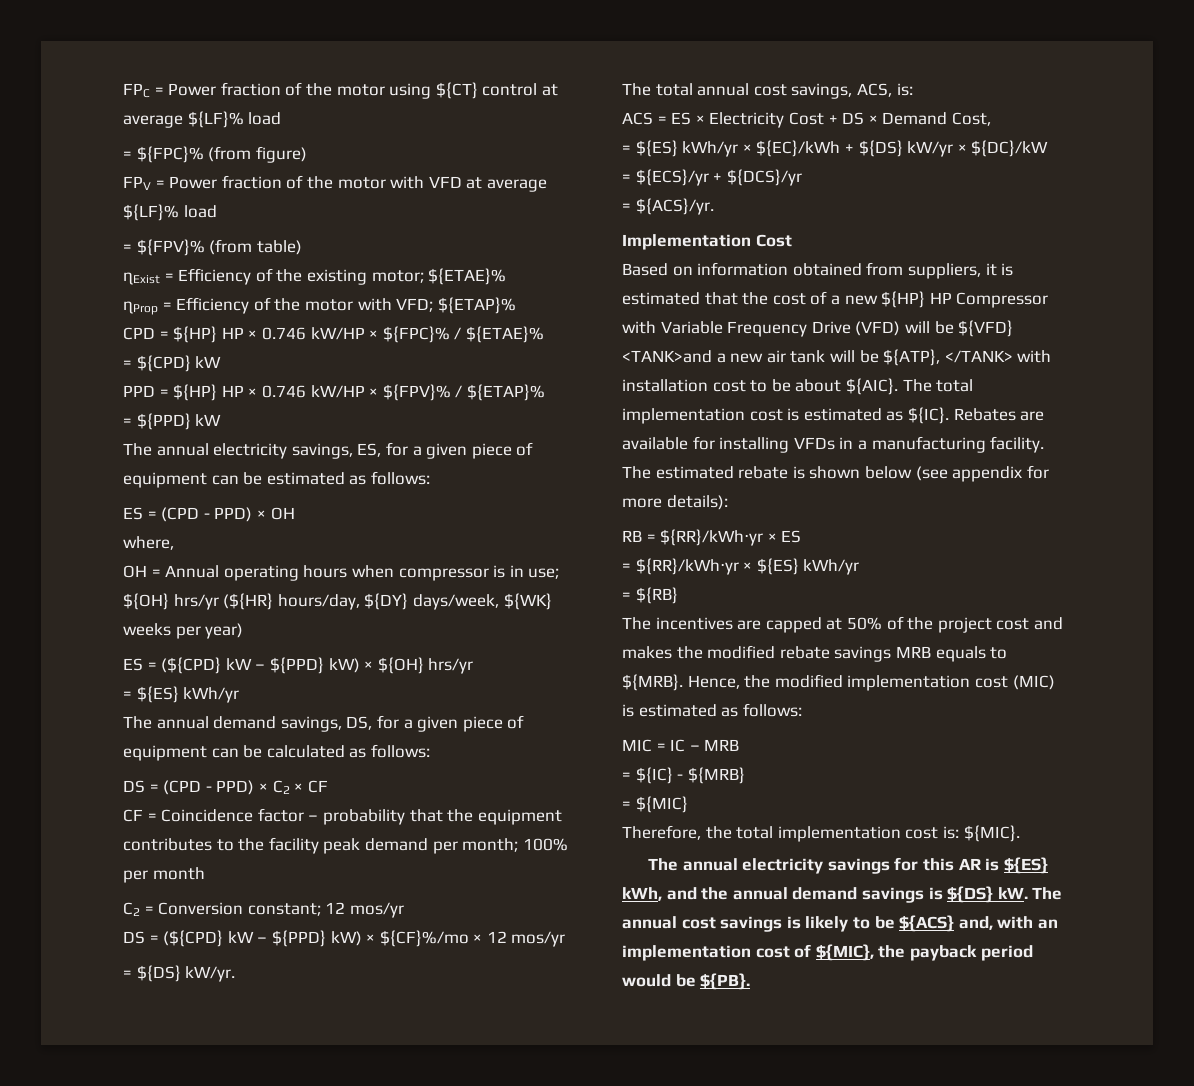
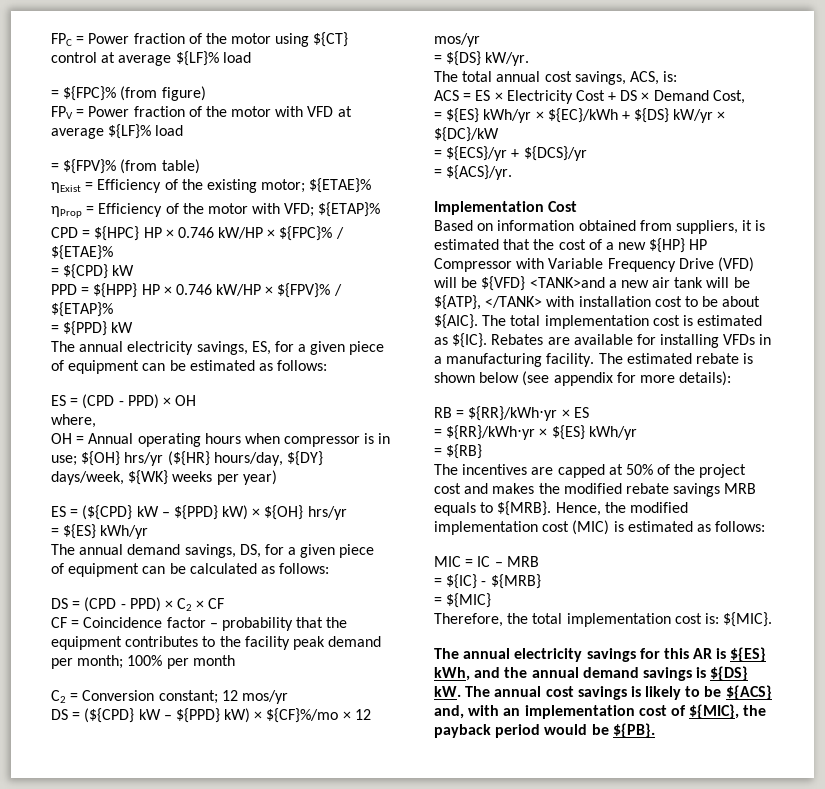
- CPD = ${HP} HP × 0.746 kW/HP × ${FPC}% / ${ETAE}%
+ CPD = ${HPC} HP × 0.746 kW/HP × ${FPC}% / ${ETAE}%
- PPD = ${HP} HP × 0.746 kW/HP × ${FPV}% / ${ETAP}%
+ PPD = ${HPP} HP × 0.746 kW/HP × ${FPV}% / ${ETAP}%

